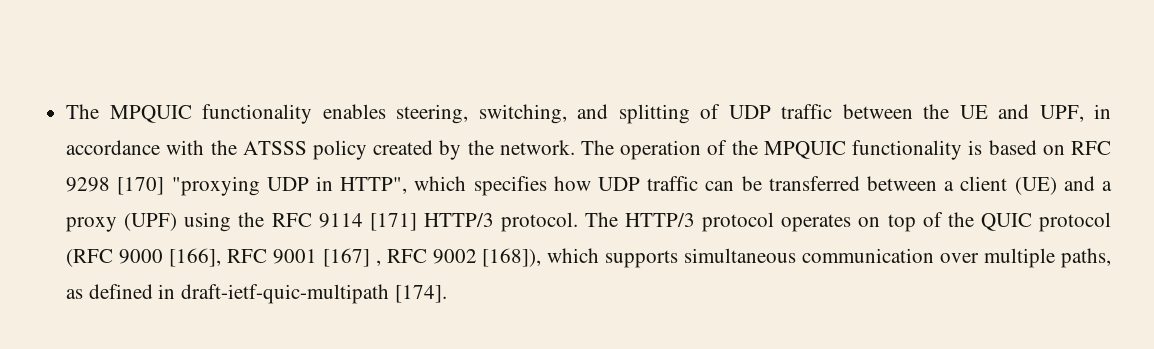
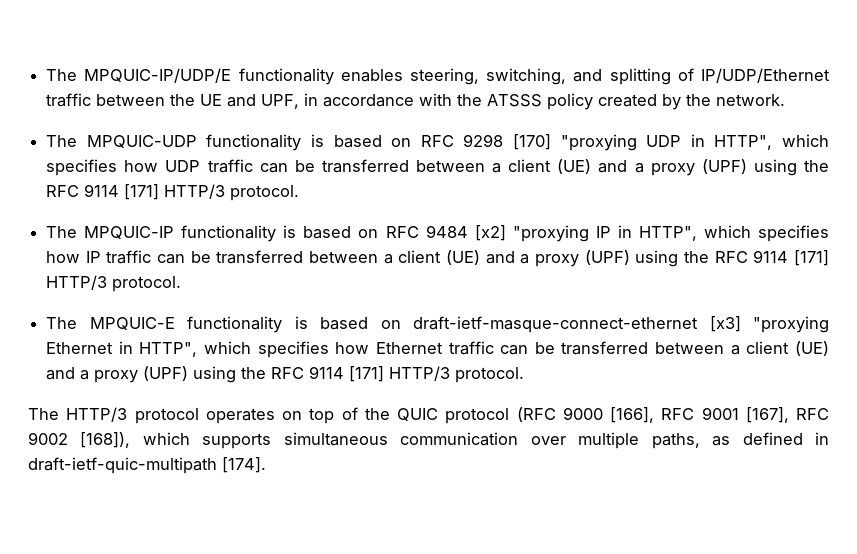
- The MPQUIC functionality enables steering, switching, and splitting of UDP traffic between the UE and UPF, in accordance with the ATSSS policy created by the network. The operation of the MPQUIC functionality is based on RFC 9298 [170] "proxying UDP in HTTP", which specifies how UDP traffic can be transferred between a client (UE) and a proxy (UPF) using the RFC 9114 [171] HTTP/3 protocol. The HTTP/3 protocol operates on top of the QUIC protocol (RFC 9000 [166], RFC 9001 [167] , RFC 9002 [168]), which supports simultaneous communication over multiple paths, as defined in draft-ietf-quic-multipath [174].
+ The MPQUIC-IP/UDP/E functionality enables steering, switching, and splitting of IP/UDP/Ethernet traffic between the UE and UPF, in accordance with the ATSSS policy created by the network.
+ The MPQUIC-UDP functionality is based on RFC 9298 [170] "proxying UDP in HTTP", which specifies how UDP traffic can be transferred between a client (UE) and a proxy (UPF) using the RFC 9114 [171] HTTP/3 protocol.
+ The MPQUIC-IP functionality is based on RFC 9484 [x2] "proxying IP in HTTP", which specifies how IP traffic can be transferred between a client (UE) and a proxy (UPF) using the RFC 9114 [171] HTTP/3 protocol.
+ The MPQUIC-E functionality is based on draft-ietf-masque-connect-ethernet [x3] "proxying Ethernet in HTTP", which specifies how Ethernet traffic can be transferred between a client (UE) and a proxy (UPF) using the RFC 9114 [171] HTTP/3 protocol.
+ The HTTP/3 protocol operates on top of the QUIC protocol (RFC 9000 [166], RFC 9001 [167], RFC 9002 [168]), which supports simultaneous communication over multiple paths, as defined in draft-ietf-quic-multipath [174].

